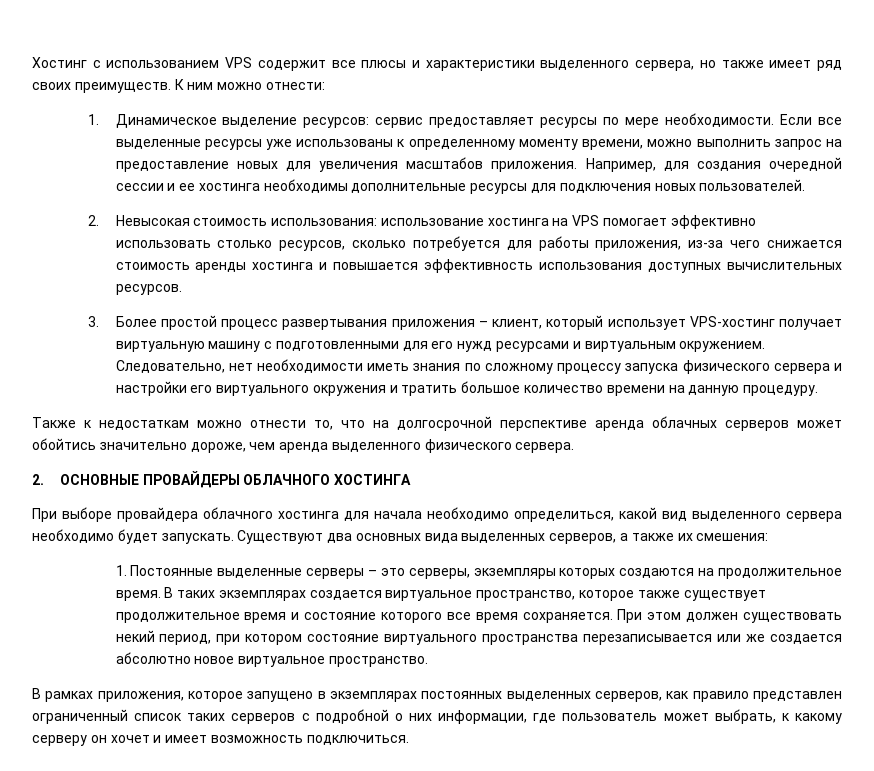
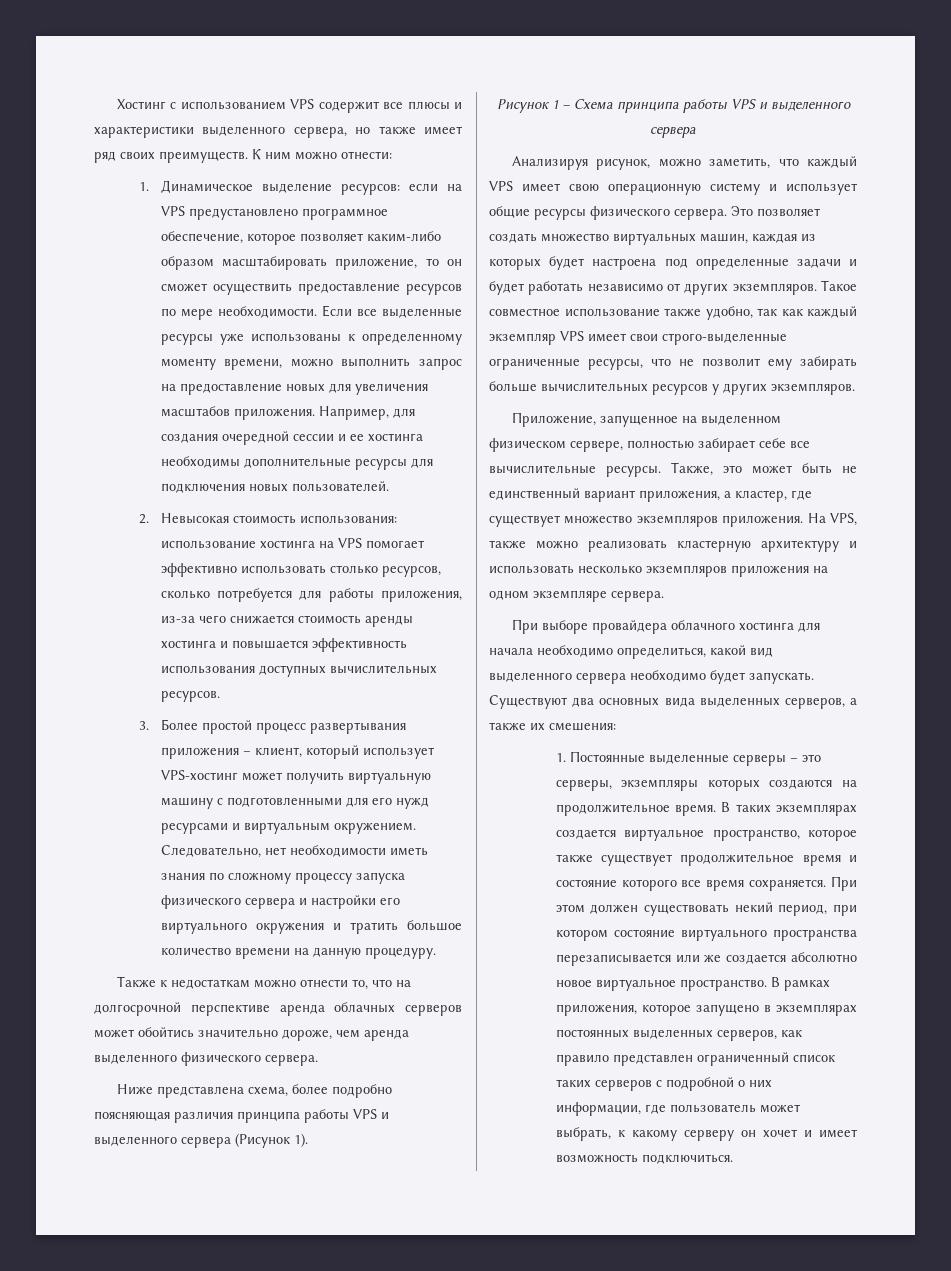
- 1. Динамическое выделение ресурсов: сервис предоставляет ресурсы по мере необходимости.
+ 1. Динамическое выделение ресурсов: если на VPS предустановлено программное обеспечение, которое позволяет каким-либо образом масштабировать приложение, то он сможет осуществить предоставление ресурсов по мере необходимости.
- 3. Более простой процесс развертывания приложения – клиент, который использует VPS-хостинг получает виртуальную машину с подготовленными для его нужд ресурсами и виртуальным окружением.
+ 3. Более простой процесс развертывания приложения – клиент, который использует VPS-хостинг может получить виртуальную машину с подготовленными для его нужд ресурсами и виртуальным окружением.
- 2. ОСНОВНЫЕ ПРОВАЙДЕРЫ ОБЛАЧНОГО ХОСТИНГА
+ Ниже представлена схема, более подробно поясняющая различия принципа работы VPS и выделенного сервера (Рисунок 1).
+ Рисунок 1 – Схема принципа работы VPS и выделенного сервера
+ Анализируя рисунок, можно заметить, что каждый VPS имеет свою операционную систему и использует общие ресурсы физического сервера. Это позволяет создать множество виртуальных машин, каждая из которых будет настроена под определенные задачи и будет работать независимо от других экземпляров. Такое совместное использование также удобно, так как каждый экземпляр VPS имеет свои строго-выделенные ограниченные ресурсы, что не позволит ему забирать больше вычислительных ресурсов у других экземпляров.
+ Приложение, запущенное на выделенном физическом сервере, полностью забирает себе все вычислительные ресурсы. Также, это может быть не единственный вариант приложения, а кластер, где существует множество экземпляров приложения. На VPS, также можно реализовать кластерную архитектуру и использовать несколько экземпляров приложения на одном экземпляре сервера.
- При этом должен существовать некий период, при котором состояние виртуального пространства перезаписывается или же создается абсолютно новое виртуальное пространство.
- В рамках приложения, которое запущено в экземплярах постоянных выделенных серверов, как правило представлен ограниченный список таких серверов с подробной о них информации, где пользователь может выбрать, к какому серверу он хочет и имеет возможность подключиться.
+ При этом должен существовать некий период, при котором состояние виртуального пространства перезаписывается или же создается абсолютно новое виртуальное пространство. В рамках приложения, которое запущено в экземплярах постоянных выделенных серверов, как правило представлен ограниченный список таких серверов с подробной о них информации, где пользователь может выбрать, к какому серверу он хочет и имеет возможность подключиться.

